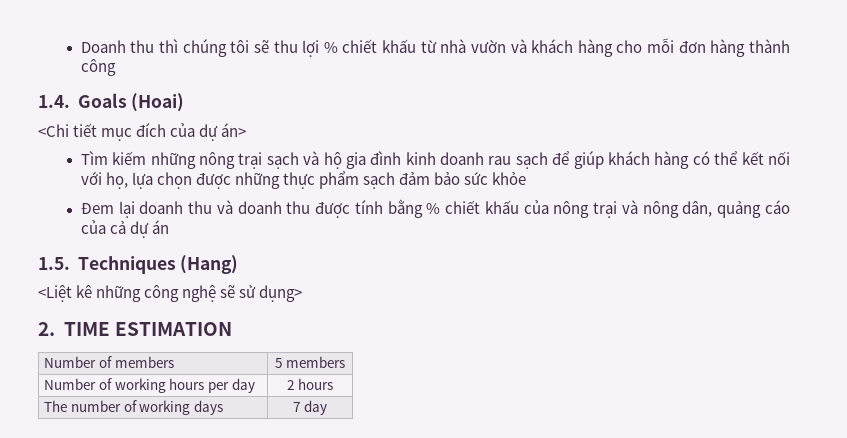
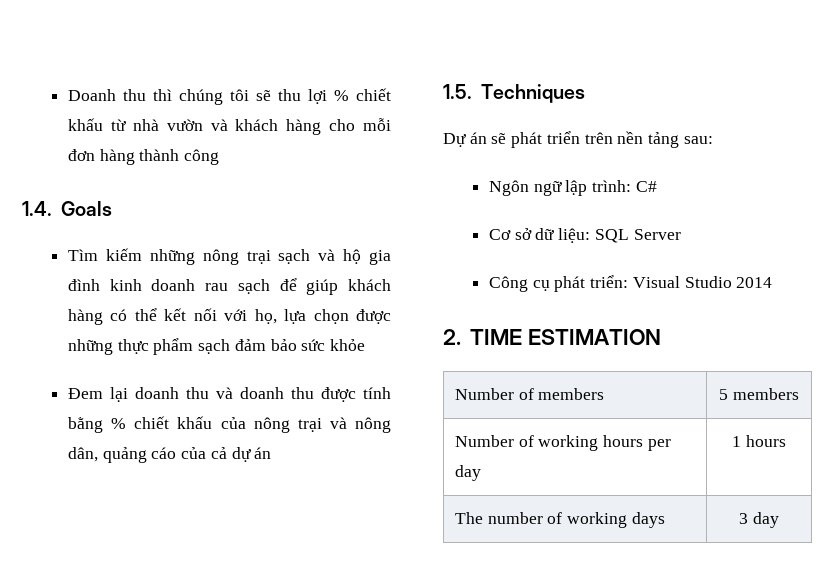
- 1.4. Goals (Hoai)
- <Chi tiết mục đích của dự án>
+ 1.4. Goals
- 1.5. Techniques (Hang)
- <Liệt kê những công nghệ sẽ sử dụng>
+ 1.5. Techniques
+ Dự án sẽ phát triển trên nền tảng sau:
+ Ngôn ngữ lập trình: C#
+ Cơ sở dữ liệu: SQL Server
+ Công cụ phát triển: Visual Studio 2014
- Number of working hours per day | 2 hours
+ Number of working hours per day | 1 hours
- The number of working days | 7 day
+ The number of working days | 3 day

